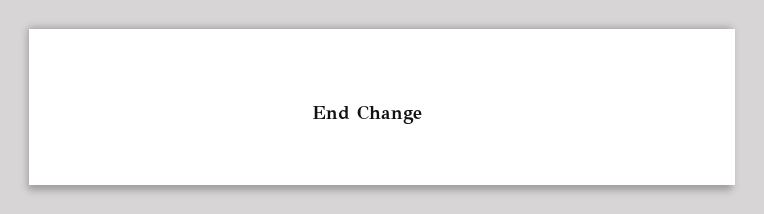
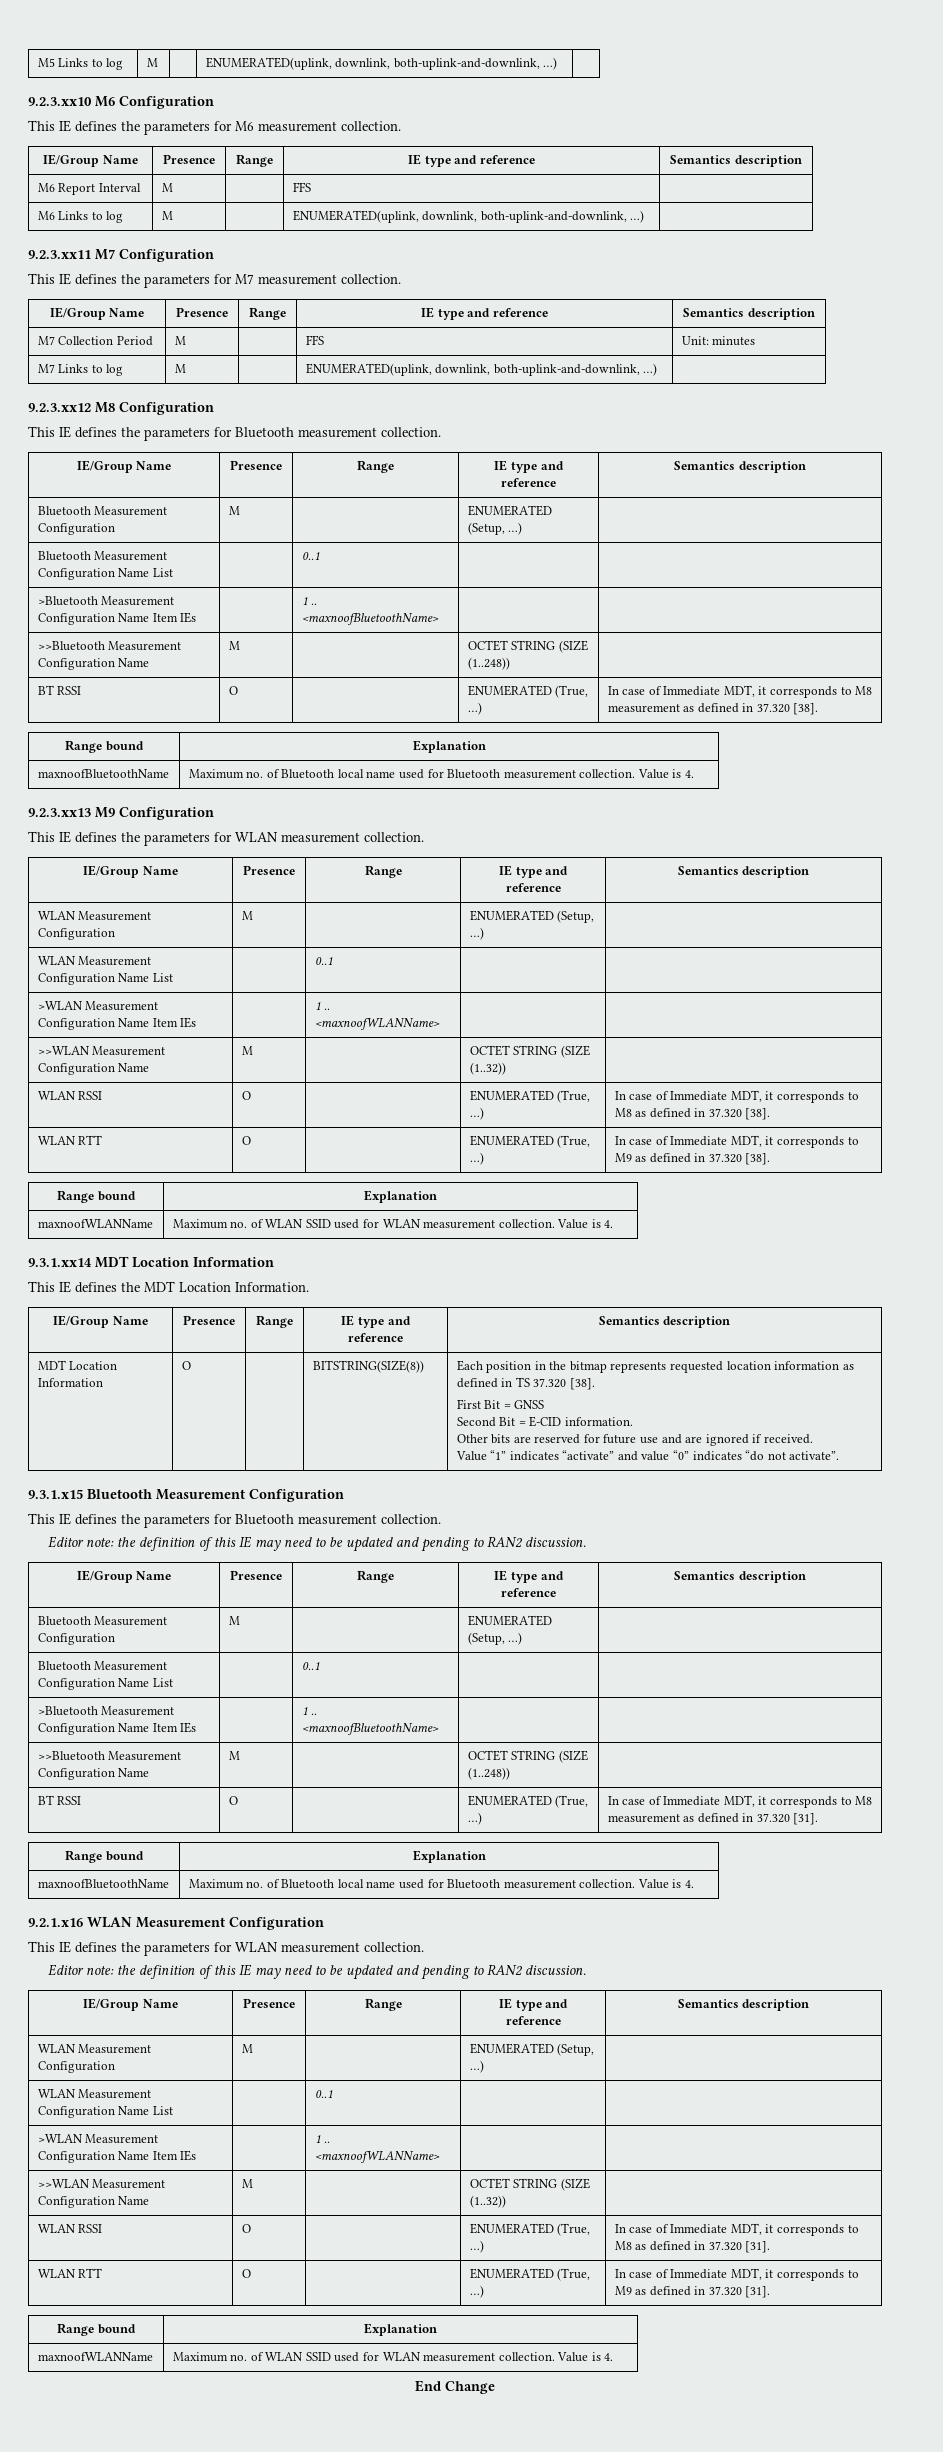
+ M5 Links to log | M | | ENUMERATED(uplink, downlink, both-uplink-and-downlink, …) |
+ 9.2.3.xx10 M6 Configuration
+ This IE defines the parameters for M6 measurement collection.
+ IE/Group Name | Presence | Range | IE type and reference | Semantics description
+ M6 Report Interval | M | | FFS |
+ M6 Links to log | M | | ENUMERATED(uplink, downlink, both-uplink-and-downlink, …) |
+ 9.2.3.xx11 M7 Configuration
+ This IE defines the parameters for M7 measurement collection.
+ IE/Group Name | Presence | Range | IE type and reference | Semantics description
+ M7 Collection Period | M | | FFS | Unit: minutes
+ M7 Links to log | M | | ENUMERATED(uplink, downlink, both-uplink-and-downlink, …) |
+ 9.2.3.xx12 M8 Configuration
+ This IE defines the parameters for Bluetooth measurement collection.
+ IE/Group Name | Presence | Range | IE type and reference | Semantics description
+ Bluetooth Measurement Configuration | M | | ENUMERATED (Setup, …) |
+ Bluetooth Measurement Configuration Name List | | 0..1 | |
+ >Bluetooth Measurement Configuration Name Item IEs | | 1 .. <maxnoofBluetoothName> | |
+ >>Bluetooth Measurement Configuration Name | M | | OCTET STRING (SIZE (1..248)) |
+ BT RSSI | O | | ENUMERATED (True, …) | In case of Immediate MDT, it corresponds to M8 measurement as defined in 37.320 [38].
+ Range bound | Explanation
+ maxnoofBluetoothName | Maximum no. of Bluetooth local name used for Bluetooth measurement collection. Value is 4.
+ 9.2.3.xx13 M9 Configuration
+ This IE defines the parameters for WLAN measurement collection.
+ IE/Group Name | Presence | Range | IE type and reference | Semantics description
+ WLAN Measurement Configuration | M | | ENUMERATED (Setup, …) |
+ WLAN Measurement Configuration Name List | | 0..1 | |
+ >WLAN Measurement Configuration Name Item IEs | | 1 .. <maxnoofWLANName> | |
+ >>WLAN Measurement Configuration Name | M | | OCTET STRING (SIZE (1..32)) |
+ WLAN RSSI | O | | ENUMERATED (True, …) | In case of Immediate MDT, it corresponds to M8 as defined in 37.320 [38].
+ WLAN RTT | O | | ENUMERATED (True, …) | In case of Immediate MDT, it corresponds to M9 as defined in 37.320 [38].
+ Range bound | Explanation
+ maxnoofWLANName | Maximum no. of WLAN SSID used for WLAN measurement collection. Value is 4.
+ 9.3.1.xx14 MDT Location Information
+ This IE defines the MDT Location Information.
+ IE/Group Name | Presence | Range | IE type and reference | Semantics description
+ MDT Location Information | O | | BITSTRING(SIZE(8)) | Each position in the bitmap represents requested location information as defined in TS 37.320 [38].
+ First Bit = GNSS
+ Second Bit = E-CID information.
+ Other bits are reserved for future use and are ignored if received.
+ Value “1” indicates “activate” and value “0” indicates “do not activate”.
+ 9.3.1.x15 Bluetooth Measurement Configuration
+ This IE defines the parameters for Bluetooth measurement collection.
+ Editor note: the definition of this IE may need to be updated and pending to RAN2 discussion.
+ IE/Group Name | Presence | Range | IE type and reference | Semantics description
+ Bluetooth Measurement Configuration | M | | ENUMERATED (Setup, …) |
+ Bluetooth Measurement Configuration Name List | | 0..1 | |
+ >Bluetooth Measurement Configuration Name Item IEs | | 1 .. <maxnoofBluetoothName> | |
+ >>Bluetooth Measurement Configuration Name | M | | OCTET STRING (SIZE (1..248)) |
+ BT RSSI | O | | ENUMERATED (True, …) | In case of Immediate MDT, it corresponds to M8 measurement as defined in 37.320 [31].
+ Range bound | Explanation
+ maxnoofBluetoothName | Maximum no. of Bluetooth local name used for Bluetooth measurement collection. Value is 4.
+ 9.2.1.x16 WLAN Measurement Configuration
+ This IE defines the parameters for WLAN measurement collection.
+ Editor note: the definition of this IE may need to be updated and pending to RAN2 discussion.
+ IE/Group Name | Presence | Range | IE type and reference | Semantics description
+ WLAN Measurement Configuration | M | | ENUMERATED (Setup, …) |
+ WLAN Measurement Configuration Name List | | 0..1 | |
+ >WLAN Measurement Configuration Name Item IEs | | 1 .. <maxnoofWLANName> | |
+ >>WLAN Measurement Configuration Name | M | | OCTET STRING (SIZE (1..32)) |
+ WLAN RSSI | O | | ENUMERATED (True, …) | In case of Immediate MDT, it corresponds to M8 as defined in 37.320 [31].
+ WLAN RTT | O | | ENUMERATED (True, …) | In case of Immediate MDT, it corresponds to M9 as defined in 37.320 [31].
+ Range bound | Explanation
+ maxnoofWLANName | Maximum no. of WLAN SSID used for WLAN measurement collection. Value is 4.

